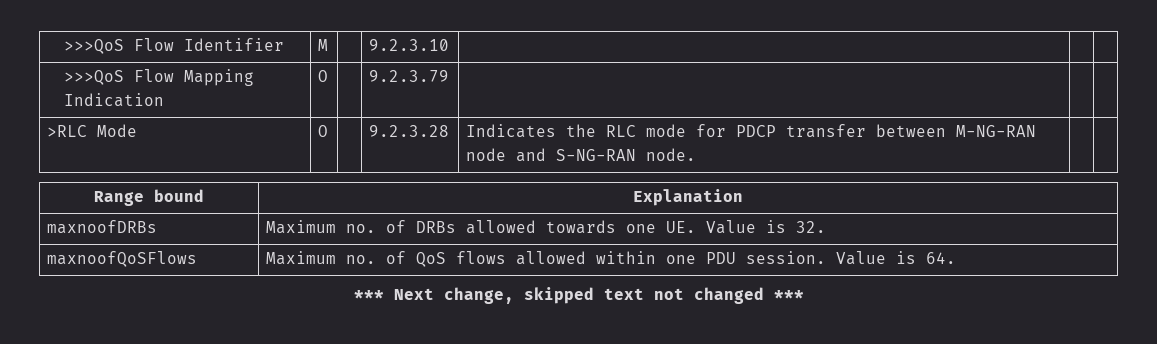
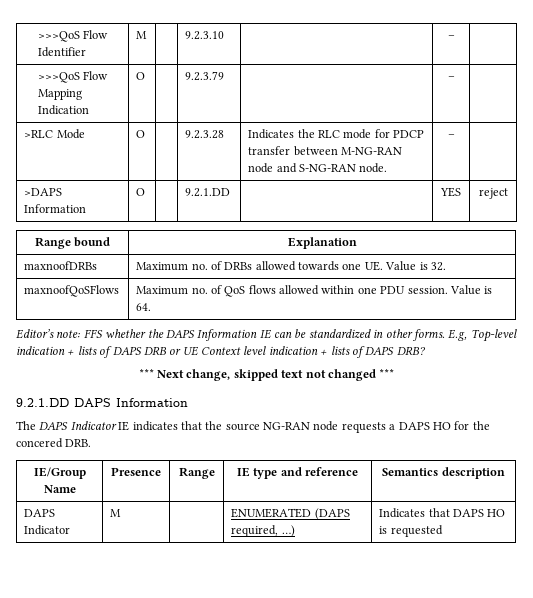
- >>>QoS Flow Identifier | M | | 9.2.3.10 | | |
+ >>>QoS Flow Identifier | M | | 9.2.3.10 | | – |
- >>>QoS Flow Mapping Indication | O | | 9.2.3.79 | | |
+ >>>QoS Flow Mapping Indication | O | | 9.2.3.79 | | – |
- >RLC Mode | O | | 9.2.3.28 | Indicates the RLC mode for PDCP transfer between M-NG-RAN node and S-NG-RAN node. | |
+ >RLC Mode | O | | 9.2.3.28 | Indicates the RLC mode for PDCP transfer between M-NG-RAN node and S-NG-RAN node. | – |
+ >DAPS Information | O | | 9.2.1.DD | | YES | reject
+ Editor’s note: FFS whether the DAPS Information IE can be standardized in other forms. E.g, Top-level indication + lists of DAPS DRB or UE Context level indication + lists of DAPS DRB?
+ 9.2.1.DD DAPS Information
+ The DAPS Indicator IE indicates that the source NG-RAN node requests a DAPS HO for the concered DRB.
+ IE/Group Name | Presence | Range | IE type and reference | Semantics description
+ DAPS Indicator | M | | ENUMERATED (DAPS required, …) | Indicates that DAPS HO is requested

